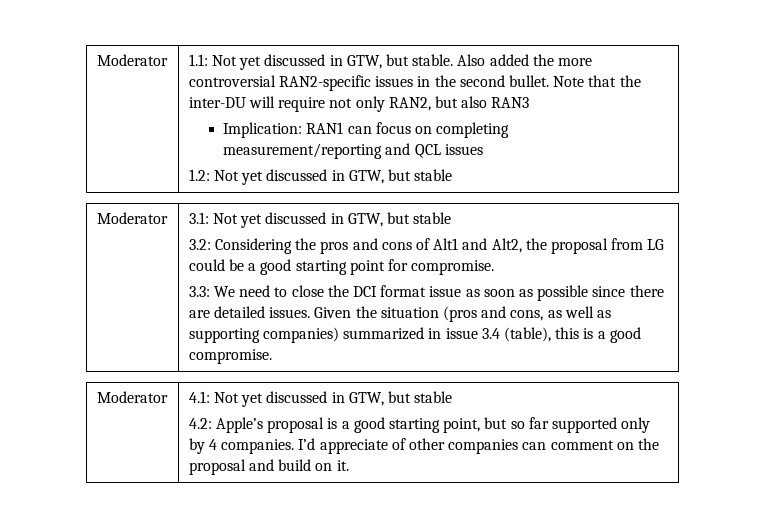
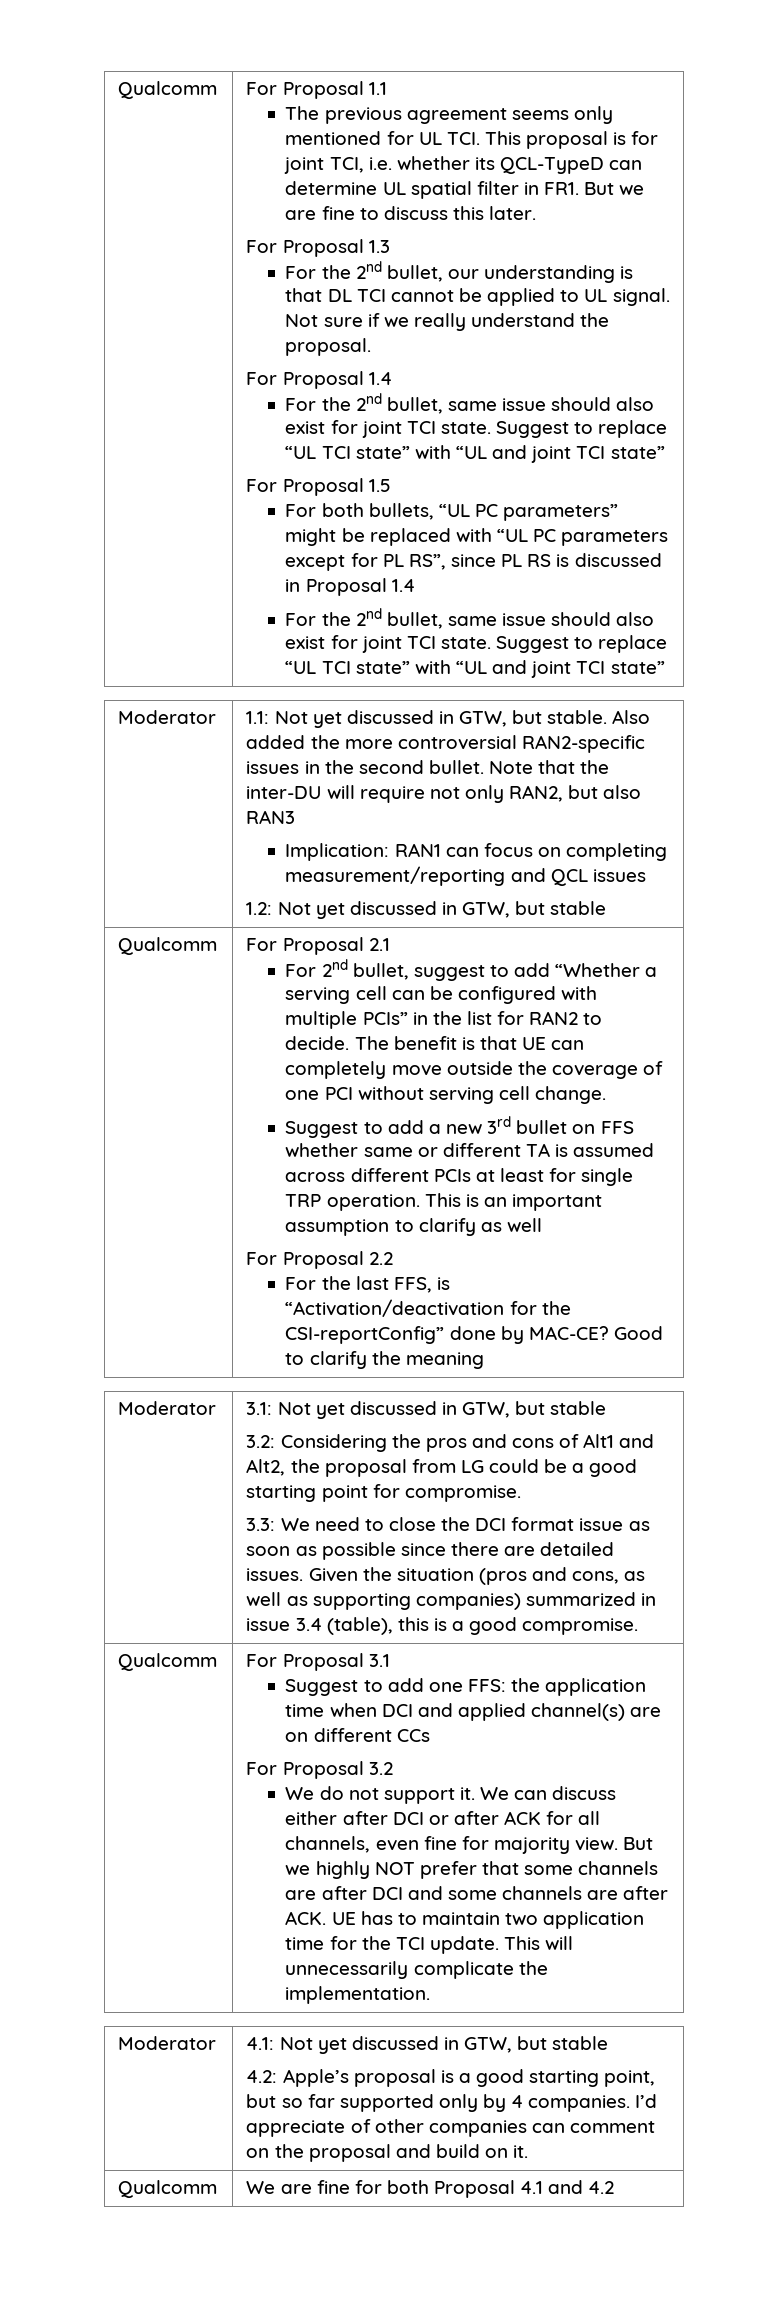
+ Qualcomm | For Proposal 1.1
+ The previous agreement seems only mentioned for UL TCI. This proposal is for joint TCI, i.e. whether its QCL-TypeD can determine UL spatial filter in FR1. But we are fine to discuss this later.
+ For Proposal 1.3
+ For the 2nd bullet, our understanding is that DL TCI cannot be applied to UL signal. Not sure if we really understand the proposal.
+ For Proposal 1.4
+ For the 2nd bullet, same issue should also exist for joint TCI state. Suggest to replace “UL TCI state” with “UL and joint TCI state”
+ For Proposal 1.5
+ For both bullets, “UL PC parameters” might be replaced with “UL PC parameters except for PL RS”, since PL RS is discussed in Proposal 1.4
+ For the 2nd bullet, same issue should also exist for joint TCI state. Suggest to replace “UL TCI state” with “UL and joint TCI state”
+ Qualcomm | For Proposal 2.1
+ For 2nd bullet, suggest to add “Whether a serving cell can be configured with multiple PCIs” in the list for RAN2 to decide. The benefit is that UE can completely move outside the coverage of one PCI without serving cell change.
+ Suggest to add a new 3rd bullet on FFS whether same or different TA is assumed across different PCIs at least for single TRP operation. This is an important assumption to clarify as well
+ For Proposal 2.2
+ For the last FFS, is “Activation/deactivation for the CSI-reportConfig” done by MAC-CE? Good to clarify the meaning
+ Qualcomm | For Proposal 3.1
+ Suggest to add one FFS: the application time when DCI and applied channel(s) are on different CCs
+ For Proposal 3.2
+ We do not support it. We can discuss either after DCI or after ACK for all channels, even fine for majority view. But we highly NOT prefer that some channels are after DCI and some channels are after ACK. UE has to maintain two application time for the TCI update. This will unnecessarily complicate the implementation.
+ Qualcomm | We are fine for both Proposal 4.1 and 4.2

